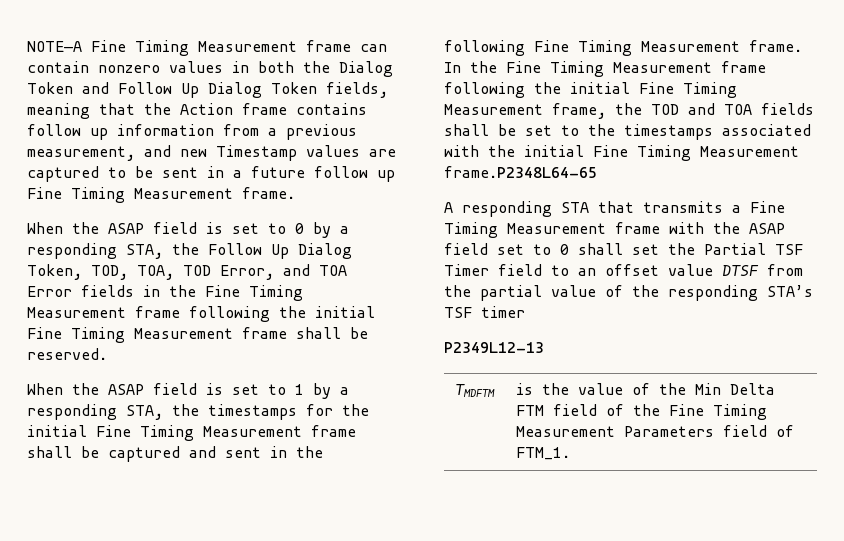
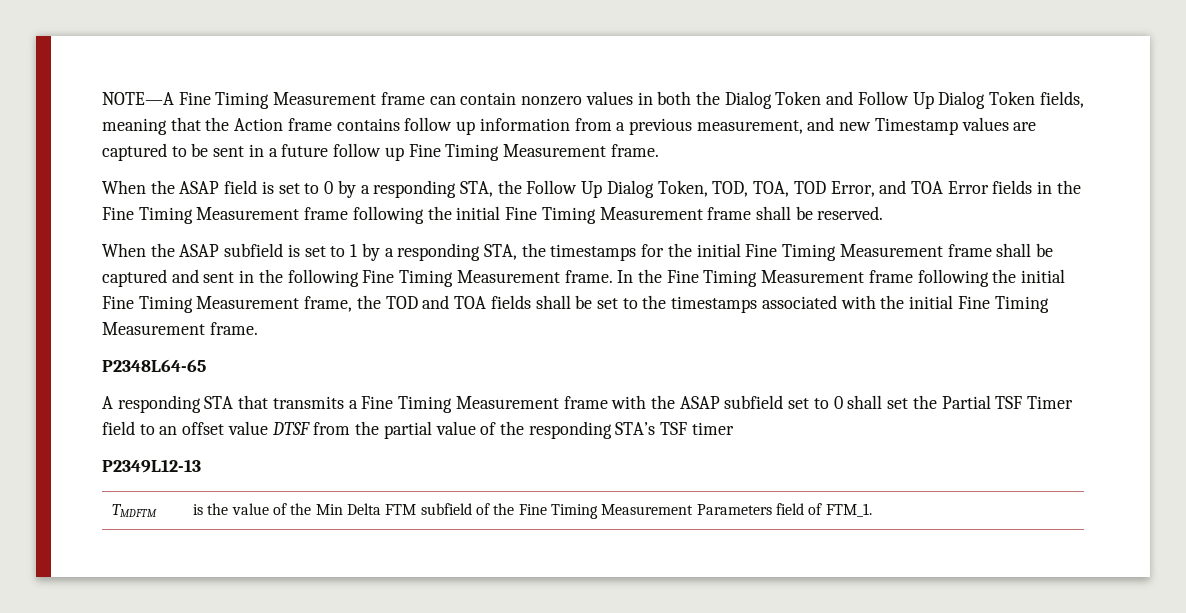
- When the ASAP field is set to 1 by a responding STA, the timestamps for the initial Fine Timing Measurement frame shall be captured and sent in the following Fine Timing Measurement frame.
+ When the ASAP subfield is set to 1 by a responding STA, the timestamps for the initial Fine Timing Measurement frame shall be captured and sent in the following Fine Timing Measurement frame.
- In the Fine Timing Measurement frame following the initial Fine Timing Measurement frame, the TOD and TOA fields shall be set to the timestamps associated with the initial Fine Timing Measurement frame.P2348L64-65
+ In the Fine Timing Measurement frame following the initial Fine Timing Measurement frame, the TOD and TOA fields shall be set to the timestamps associated with the initial Fine Timing Measurement frame.
+ P2348L64-65
- A responding STA that transmits a Fine Timing Measurement frame with the ASAP field set to 0 shall set the Partial TSF Timer field to an offset value DTSF from the partial value of the responding STA’s TSF timer
+ A responding STA that transmits a Fine Timing Measurement frame with the ASAP subfield set to 0 shall set the Partial TSF Timer field to an offset value DTSF from the partial value of the responding STA’s TSF timer
- TMDFTM | is the value of the Min Delta FTM field of the Fine Timing Measurement Parameters field of FTM_1.
+ TMDFTM | is the value of the Min Delta FTM subfield of the Fine Timing Measurement Parameters field of FTM_1.

